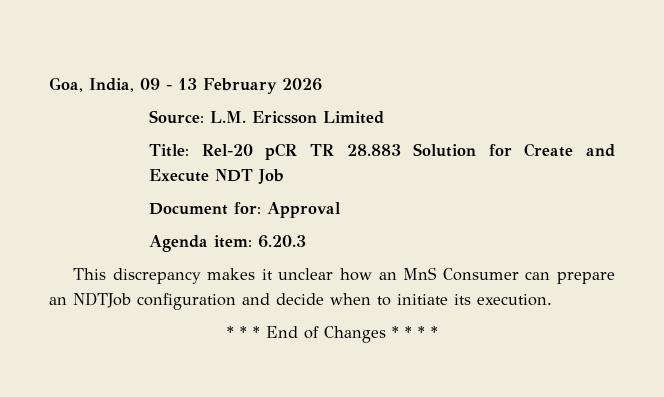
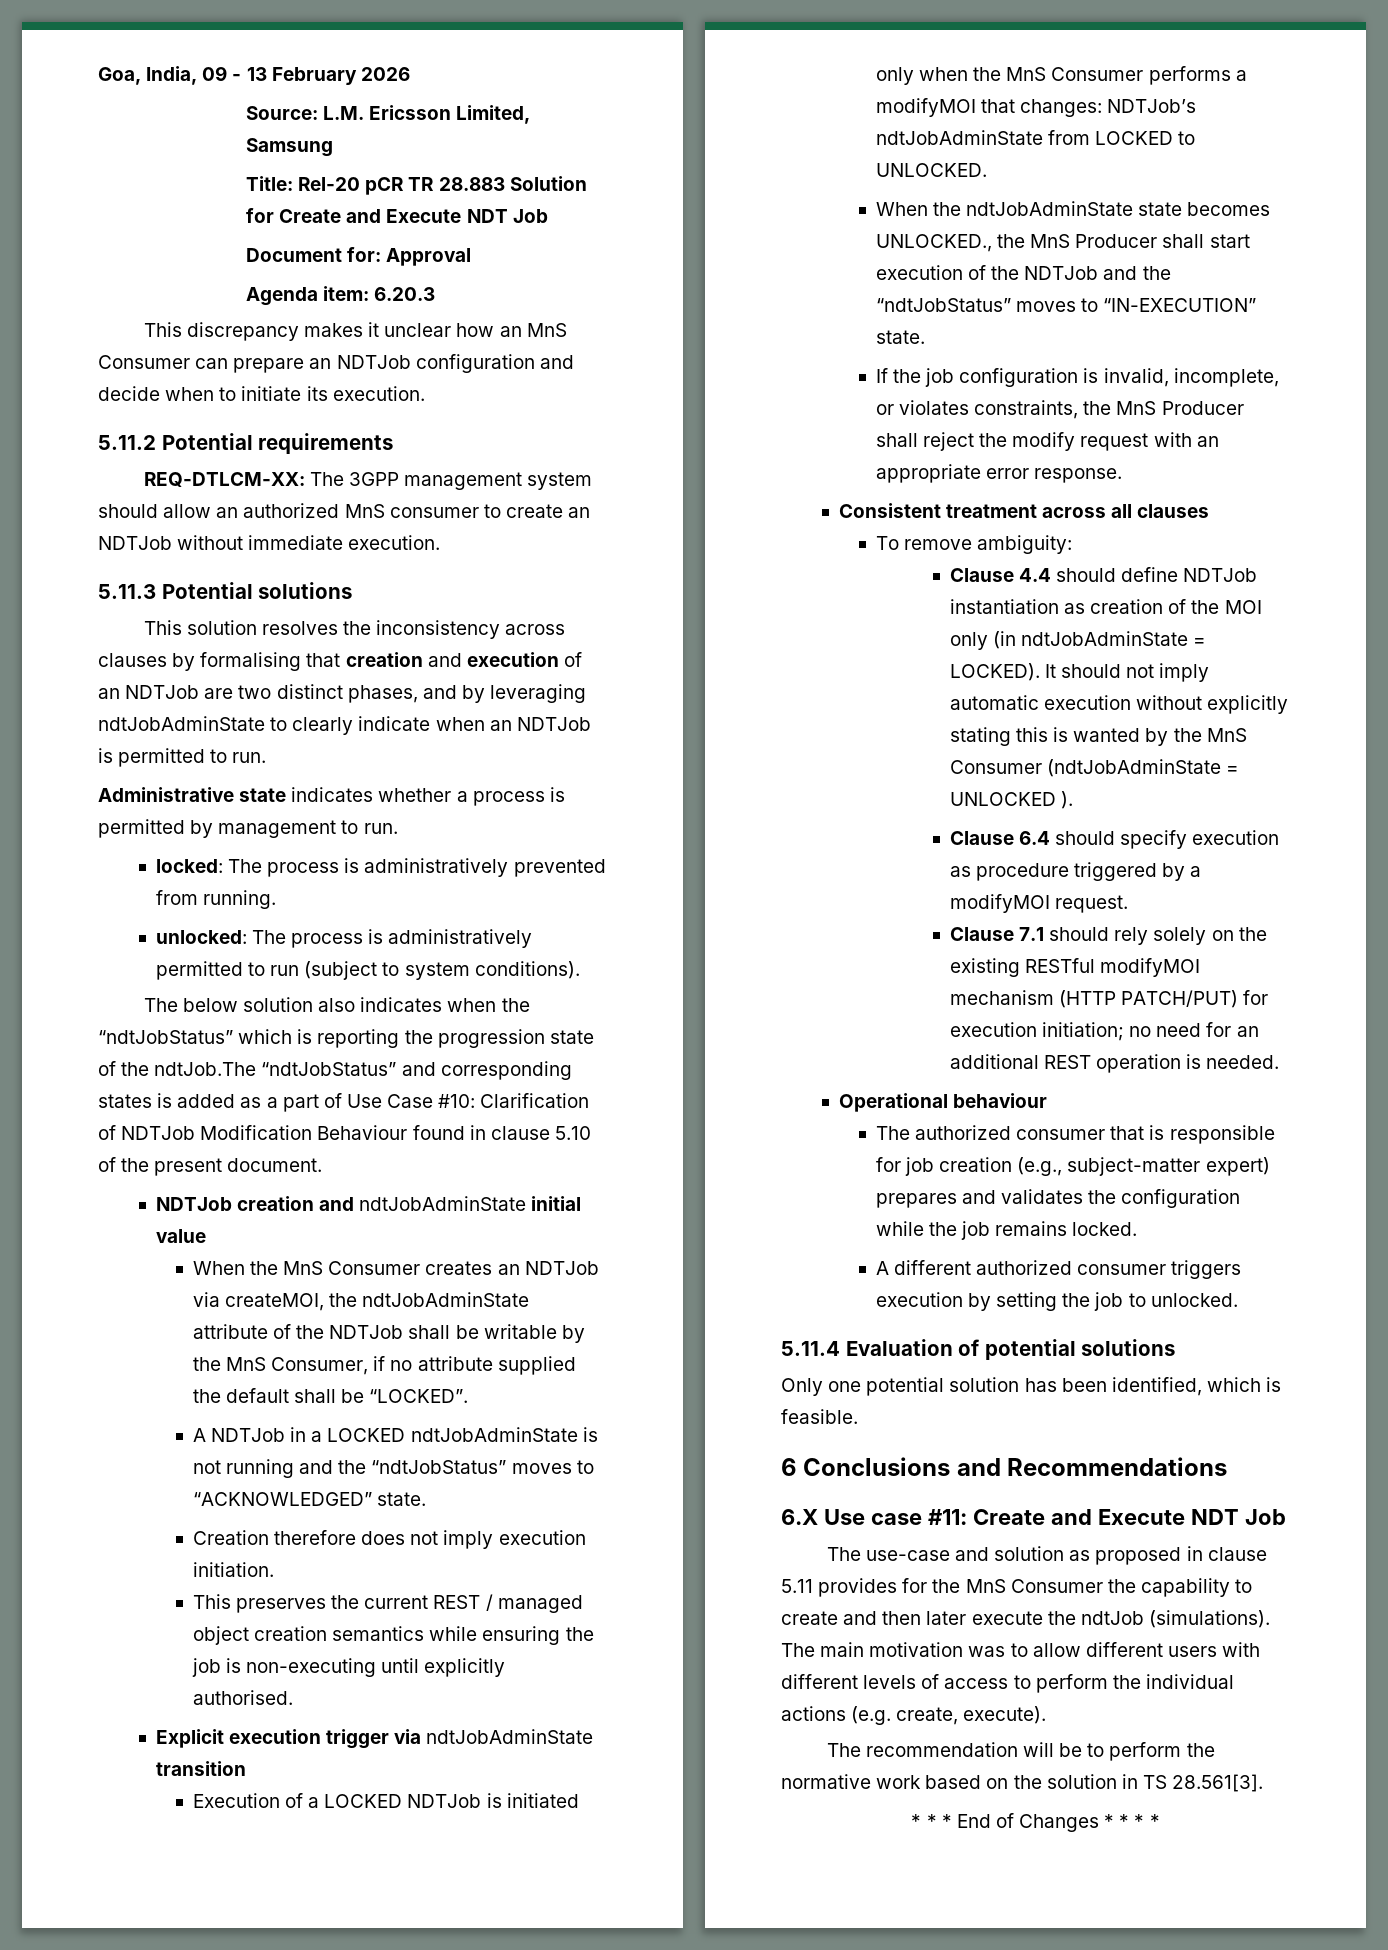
- Source: L.M. Ericsson Limited
+ Source: L.M. Ericsson Limited, Samsung
+ 5.11.2 Potential requirements
+ REQ-DTLCM-XX: The 3GPP management system should allow an authorized MnS consumer to create an NDTJob without immediate execution.
+ 5.11.3 Potential solutions
+ This solution resolves the inconsistency across clauses by formalising that creation and execution of an NDTJob are two distinct phases, and by leveraging ndtJobAdminState to clearly indicate when an NDTJob is permitted to run.
+ Administrative state indicates whether a process is permitted by management to run.
+ locked: The process is administratively prevented from running.
+ unlocked: The process is administratively permitted to run (subject to system conditions).
+ The below solution also indicates when the “ndtJobStatus” which is reporting the progression state of the ndtJob.The “ndtJobStatus” and corresponding states is added as a part of Use Case #10: Clarification of NDTJob Modification Behaviour found in clause 5.10 of the present document.
+ NDTJob creation and ndtJobAdminState initial value
+ When the MnS Consumer creates an NDTJob via createMOI, the ndtJobAdminState attribute of the NDTJob shall be writable by the MnS Consumer, if no attribute supplied the default shall be “LOCKED”.
+ A NDTJob in a LOCKED ndtJobAdminState is not running and the “ndtJobStatus” moves to “ACKNOWLEDGED” state.
+ Creation therefore does not imply execution initiation.
+ This preserves the current REST / managed object creation semantics while ensuring the job is non-executing until explicitly authorised.
+ Explicit execution trigger via ndtJobAdminState transition
+ Execution of a LOCKED NDTJob is initiated only when the MnS Consumer performs a modifyMOI that changes: NDTJob’s ndtJobAdminState from LOCKED to UNLOCKED.
+ When the ndtJobAdminState state becomes UNLOCKED., the MnS Producer shall start execution of the NDTJob and the “ndtJobStatus” moves to “IN-EXECUTION” state.
+ If the job configuration is invalid, incomplete, or violates constraints, the MnS Producer shall reject the modify request with an appropriate error response.
+ Consistent treatment across all clauses
+ To remove ambiguity:
+ Clause 4.4 should define NDTJob instantiation as creation of the MOI only (in ndtJobAdminState = LOCKED). It should not imply automatic execution without explicitly stating this is wanted by the MnS Consumer (ndtJobAdminState = UNLOCKED ).
+ Clause 6.4 should specify execution as procedure triggered by a modifyMOI request.
+ Clause 7.1 should rely solely on the existing RESTful modifyMOI mechanism (HTTP PATCH/PUT) for execution initiation; no need for an additional REST operation is needed.
+ Operational behaviour
+ The authorized consumer that is responsible for job creation (e.g., subject-matter expert) prepares and validates the configuration while the job remains locked.
+ A different authorized consumer triggers execution by setting the job to unlocked.
+ 5.11.4 Evaluation of potential solutions
+ Only one potential solution has been identified, which is feasible.
+ 6 Conclusions and Recommendations
+ 6.X Use case #11: Create and Execute NDT Job
+ The use-case and solution as proposed in clause 5.11 provides for the MnS Consumer the capability to create and then later execute the ndtJob (simulations). The main motivation was to allow different users with different levels of access to perform the individual actions (e.g. create, execute).
+ The recommendation will be to perform the normative work based on the solution in TS 28.561[3].

